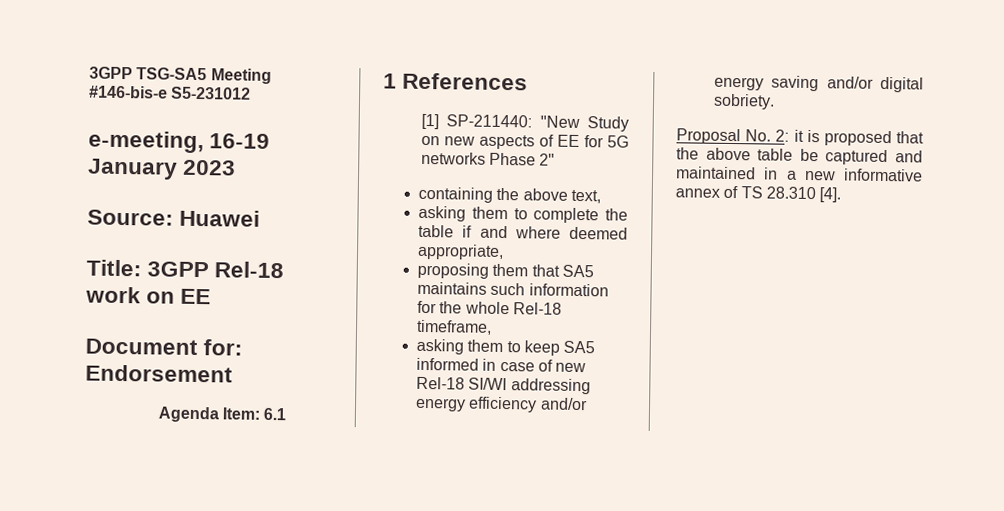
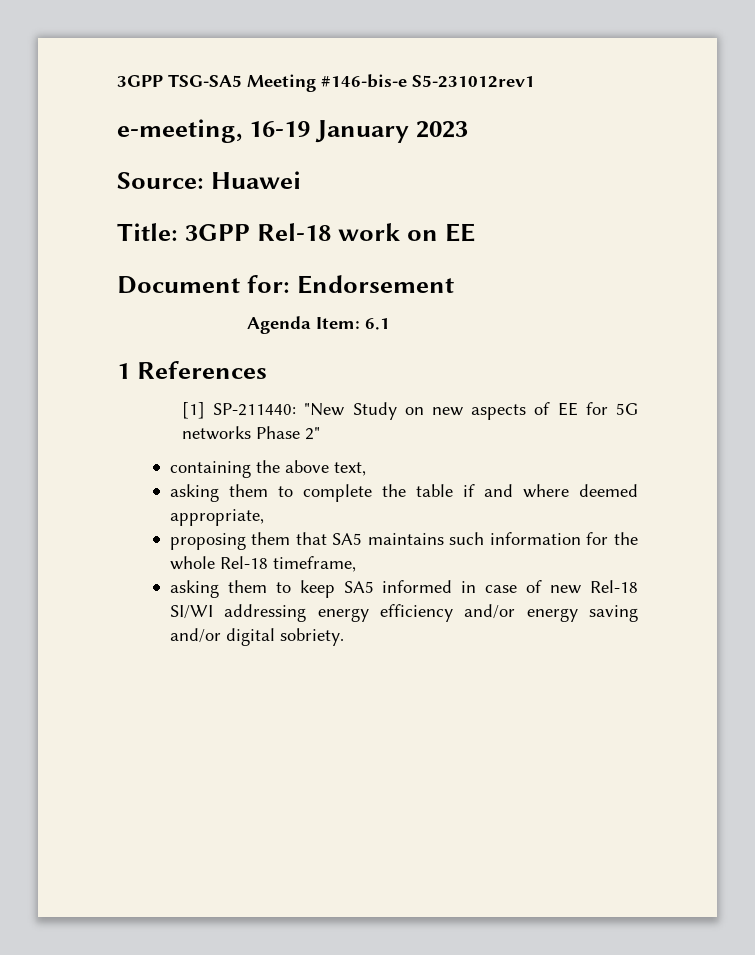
- 3GPP TSG-SA5 Meeting #146-bis-e S5-231012
+ 3GPP TSG-SA5 Meeting #146-bis-e S5-231012rev1
- Proposal No. 2: it is proposed that the above table be captured and maintained in a new informative annex of TS 28.310 [4].

